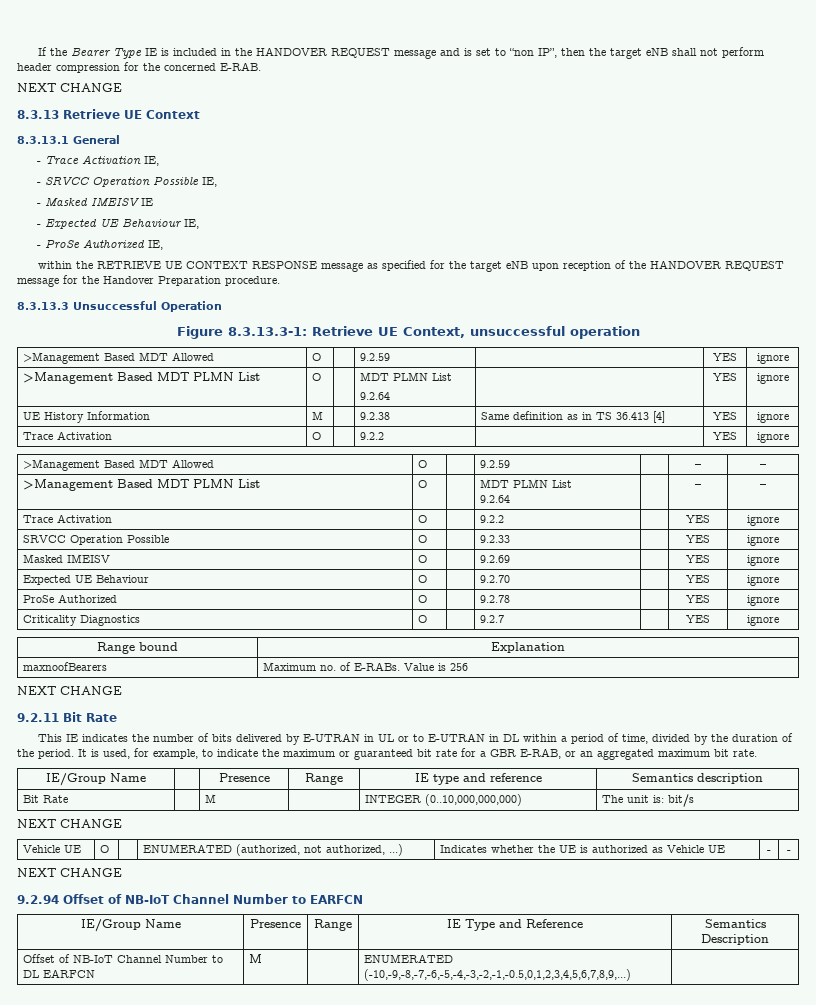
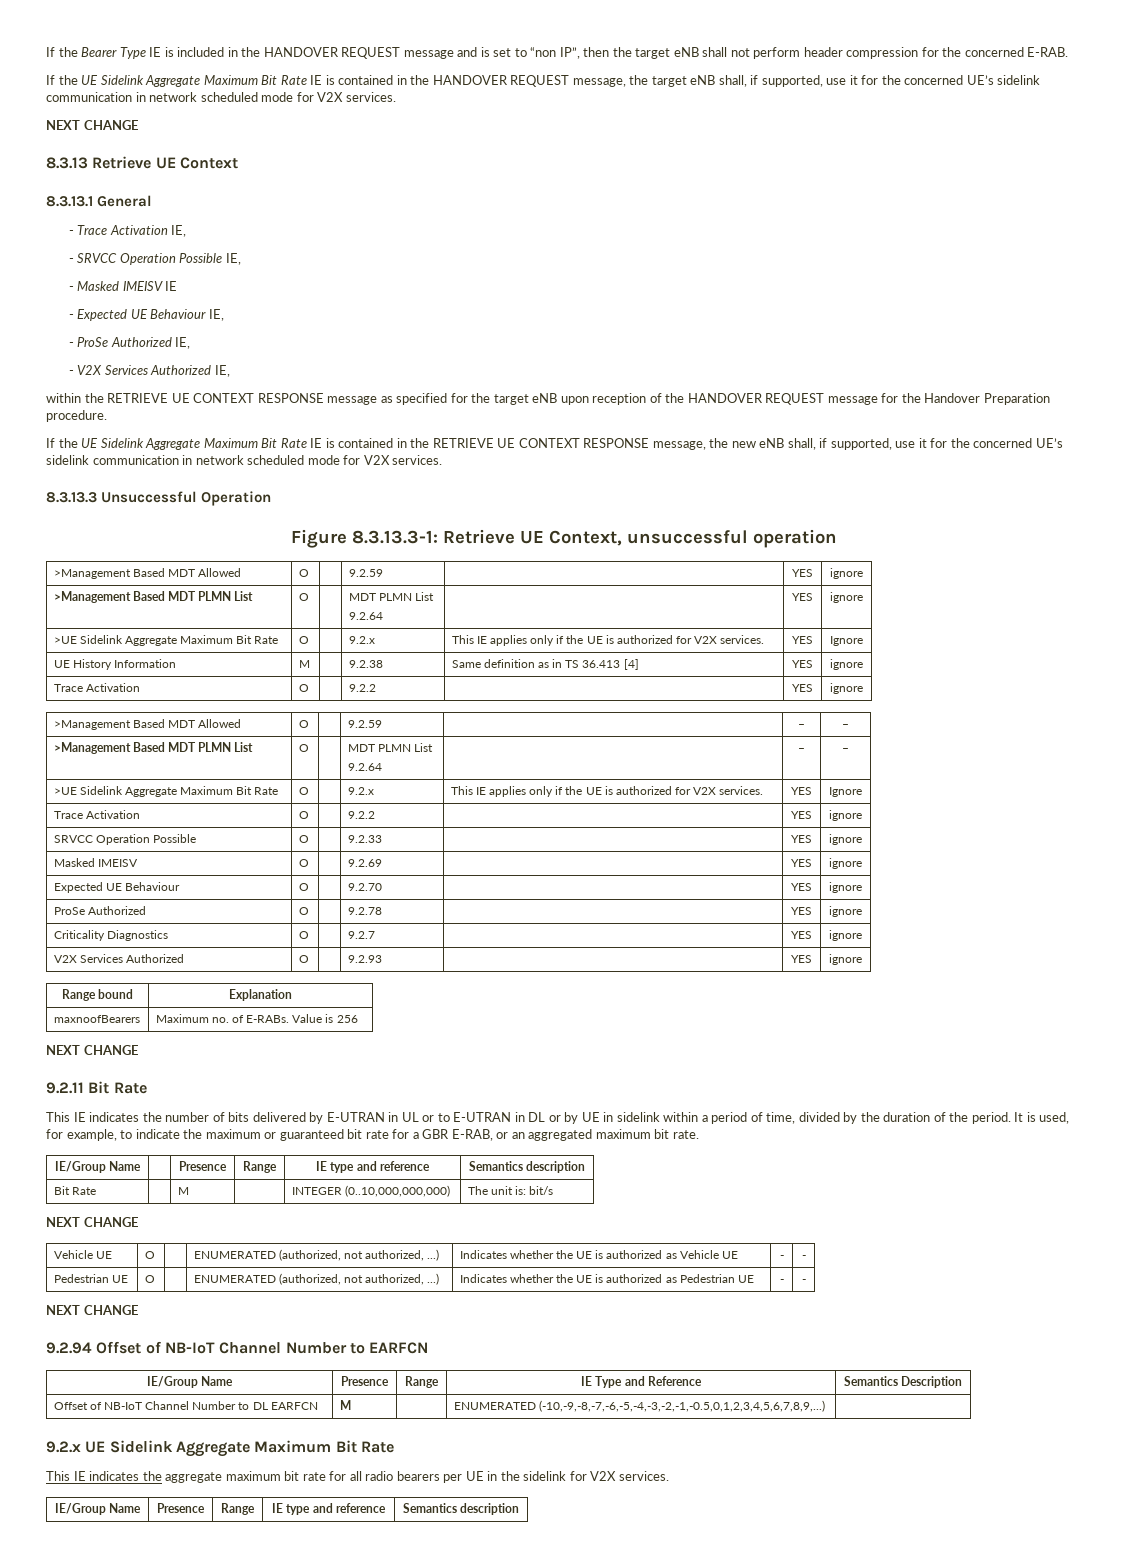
+ If the UE Sidelink Aggregate Maximum Bit Rate IE is contained in the HANDOVER REQUEST message, the target eNB shall, if supported, use it for the concerned UE’s sidelink communication in network scheduled mode for V2X services.
+ - V2X Services Authorized IE,
+ If the UE Sidelink Aggregate Maximum Bit Rate IE is contained in the RETRIEVE UE CONTEXT RESPONSE message, the new eNB shall, if supported, use it for the concerned UE’s sidelink communication in network scheduled mode for V2X services.
  >Management Based MDT Allowed | O | | 9.2.59 | | YES | ignore
  >Management Based MDT PLMN List | O | | MDT PLMN List
  9.2.64 | | YES | ignore
+ >UE Sidelink Aggregate Maximum Bit Rate | O | | 9.2.x | This IE applies only if the UE is authorized for V2X services. | YES | Ignore
  >Management Based MDT Allowed | O | | 9.2.59 | | – | –
  >Management Based MDT PLMN List | O | | MDT PLMN List
  9.2.64 | | – | –
+ >UE Sidelink Aggregate Maximum Bit Rate | O | | 9.2.x | This IE applies only if the UE is authorized for V2X services. | YES | Ignore
+ V2X Services Authorized | O | | 9.2.93 | | YES | ignore
- This IE indicates the number of bits delivered by E-UTRAN in UL or to E-UTRAN in DL within a period of time, divided by the duration of the period.
+ This IE indicates the number of bits delivered by E-UTRAN in UL or to E-UTRAN in DL or by UE in sidelink within a period of time, divided by the duration of the period.
+ Pedestrian UE | O | | ENUMERATED (authorized, not authorized, ...) | Indicates whether the UE is authorized as Pedestrian UE | - | -
+ 9.2.x UE Sidelink Aggregate Maximum Bit Rate
+ This IE indicates the aggregate maximum bit rate for all radio bearers per UE in the sidelink for V2X services.
+ IE/Group Name | Presence | Range | IE type and reference | Semantics description

